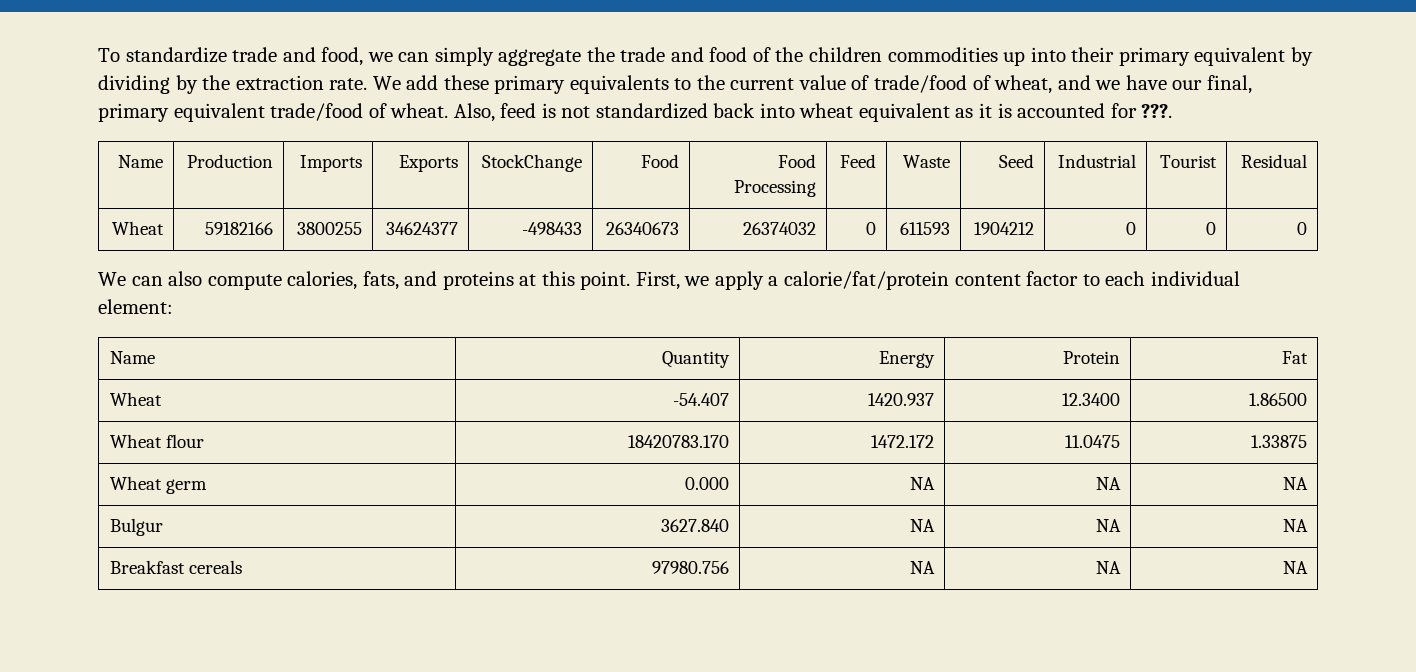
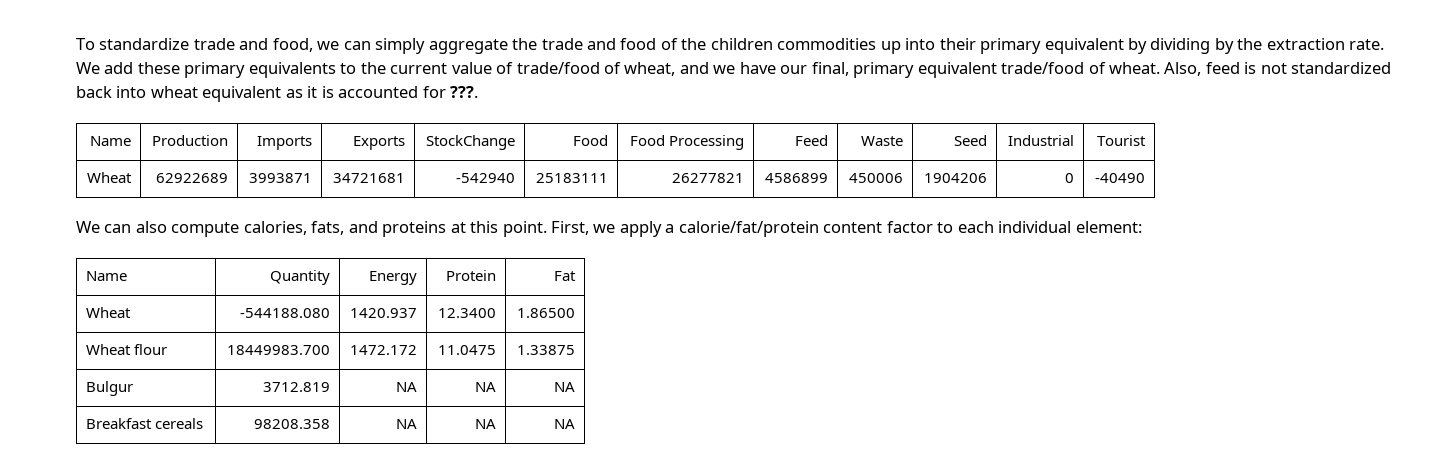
- Name | Production | Imports | Exports | StockChange | Food | Food Processing | Feed | Waste | Seed | Industrial | Tourist | Residual
- Wheat | 59182166 | 3800255 | 34624377 | -498433 | 26340673 | 26374032 | 0 | 611593 | 1904212 | 0 | 0 | 0
+ Name | Production | Imports | Exports | StockChange | Food | Food Processing | Feed | Waste | Seed | Industrial | Tourist
+ Wheat | 62922689 | 3993871 | 34721681 | -542940 | 25183111 | 26277821 | 4586899 | 450006 | 1904206 | 0 | -40490
- Wheat | -54.407 | 1420.937 | 12.3400 | 1.86500
+ Wheat | -544188.080 | 1420.937 | 12.3400 | 1.86500
- Wheat flour | 18420783.170 | 1472.172 | 11.0475 | 1.33875
+ Wheat flour | 18449983.700 | 1472.172 | 11.0475 | 1.33875
- Wheat germ | 0.000 | NA | NA | NA
- Bulgur | 3627.840 | NA | NA | NA
+ Bulgur | 3712.819 | NA | NA | NA
- Breakfast cereals | 97980.756 | NA | NA | NA
+ Breakfast cereals | 98208.358 | NA | NA | NA

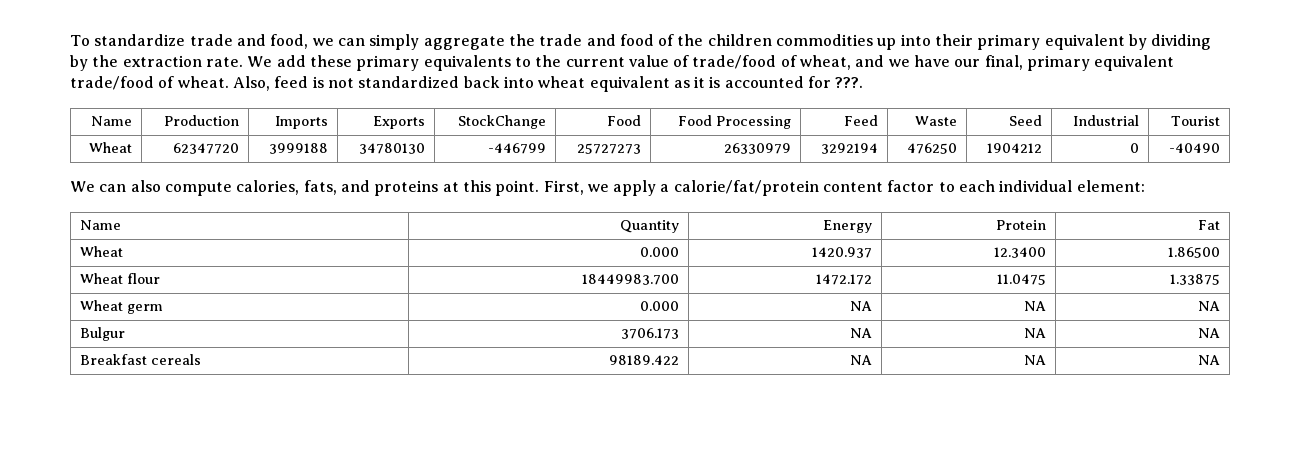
- Wheat | 62922689 | 3993871 | 34721681 | -542940 | 25183111 | 26277821 | 4586899 | 450006 | 1904206 | 0 | -40490
+ Wheat | 62347720 | 3999188 | 34780130 | -446799 | 25727273 | 26330979 | 3292194 | 476250 | 1904212 | 0 | -40490
- Wheat | -544188.080 | 1420.937 | 12.3400 | 1.86500
+ Wheat | 0.000 | 1420.937 | 12.3400 | 1.86500
+ Wheat germ | 0.000 | NA | NA | NA
- Bulgur | 3712.819 | NA | NA | NA
+ Bulgur | 3706.173 | NA | NA | NA
- Breakfast cereals | 98208.358 | NA | NA | NA
+ Breakfast cereals | 98189.422 | NA | NA | NA

